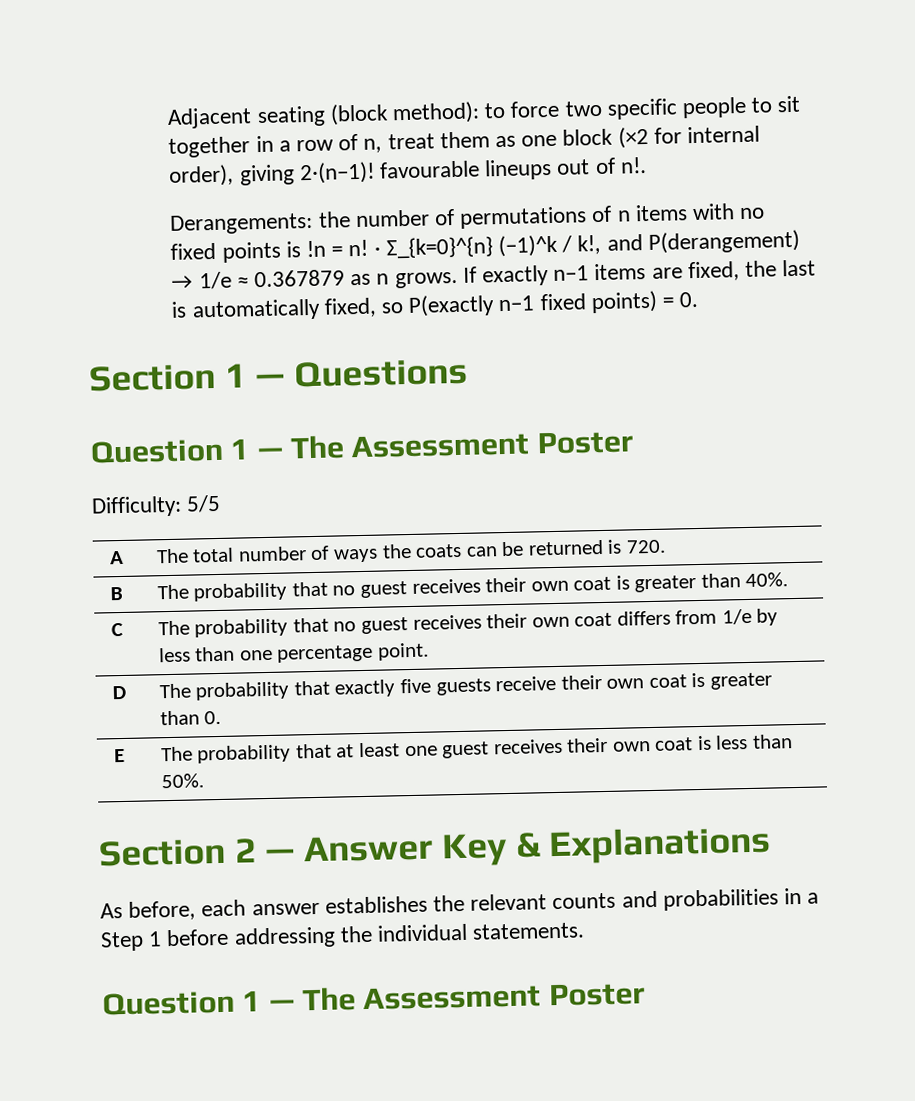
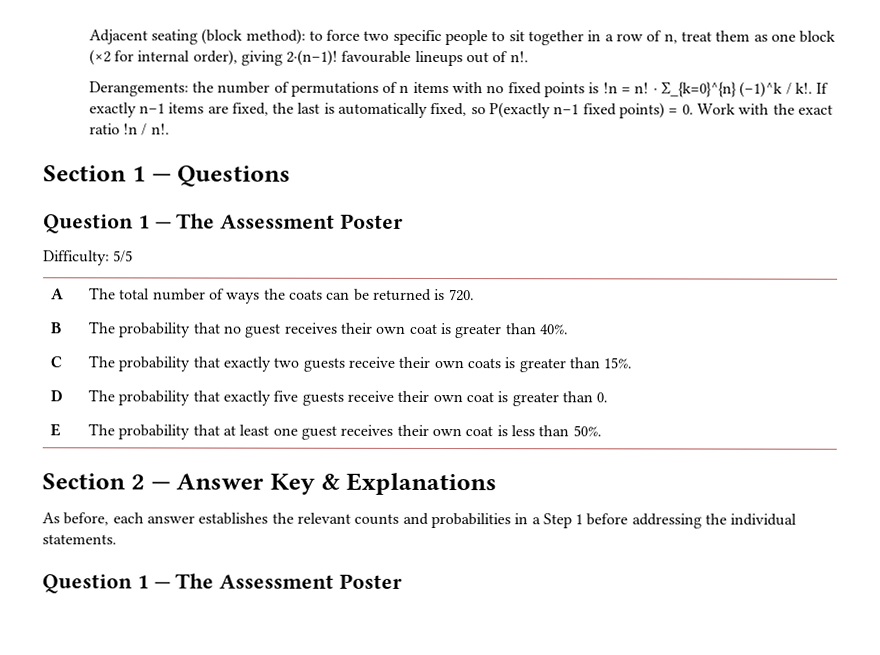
- · Σ_{k=0}^{n} (−1)^k / k!, and P(derangement) → 1/e ≈ 0.367879 as n grows.
+ · Σ_{k=0}^{n} (−1)^k / k!.
- If exactly n−1 items are fixed, the last is automatically fixed, so P(exactly n−1 fixed points) = 0.
+ If exactly n−1 items are fixed, the last is automatically fixed, so P(exactly n−1 fixed points) = 0. Work with the exact ratio !n / n!.
- C | The probability that no guest receives their own coat differs from 1/e by less than one percentage point.
+ C | The probability that exactly two guests receive their own coats is greater than 15%.

